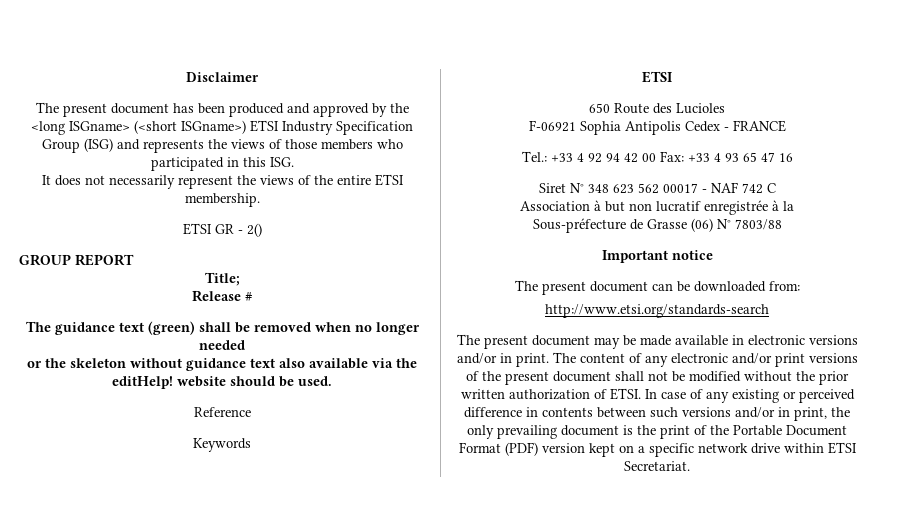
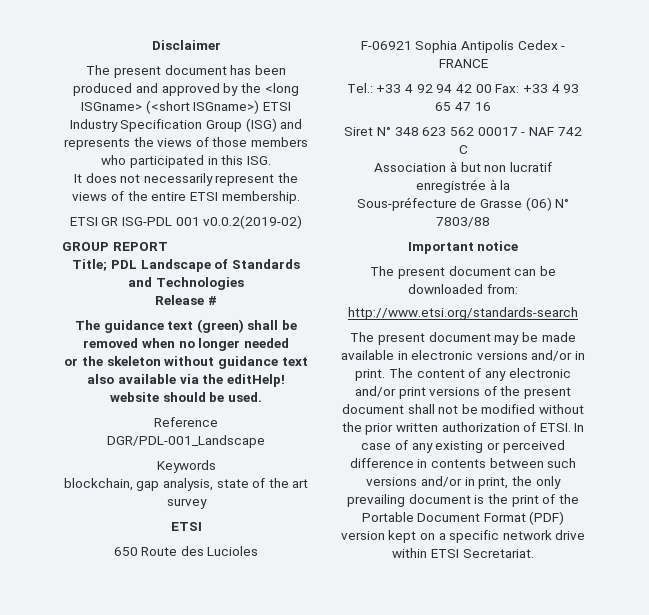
- ETSI GR - 2()
+ ETSI GR ISG-PDL 001 v0.0.2(2019-02)
- Title;
+ Title; PDL Landscape of Standards and Technologies
+ DGR/PDL-001_Landscape
+ blockchain, gap analysis, state of the art survey

